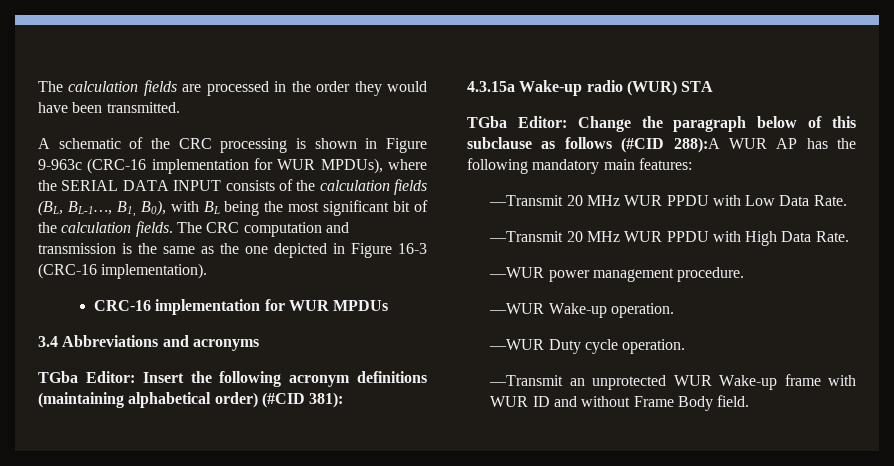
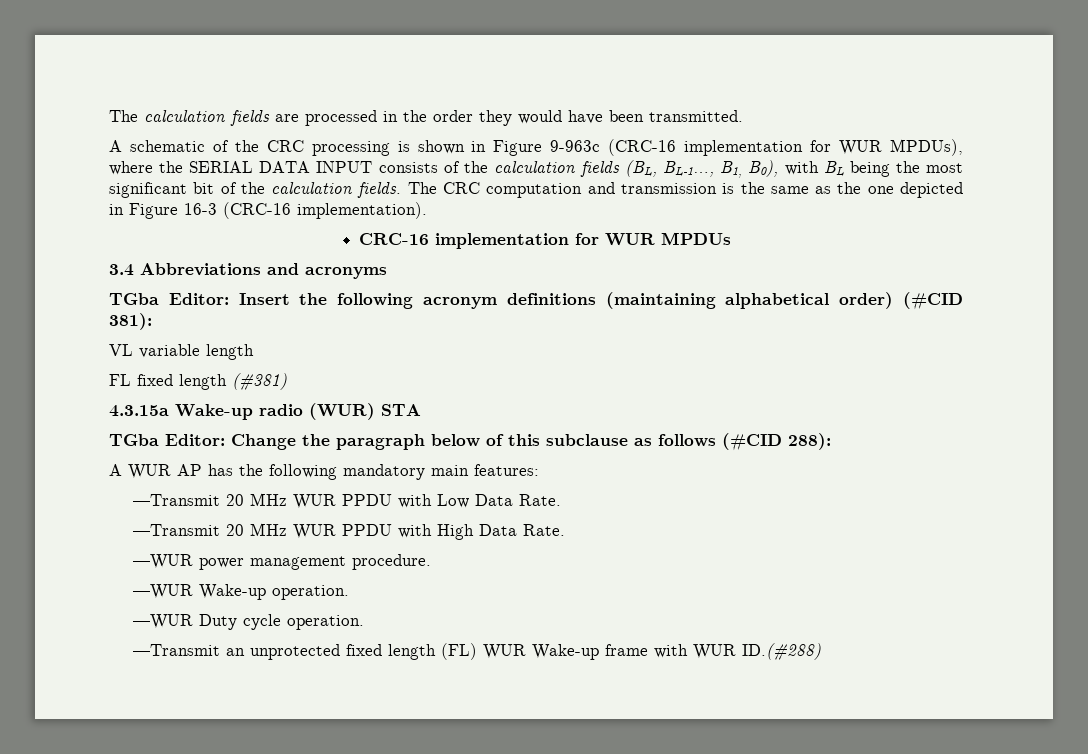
+ VL variable length
+ FL fixed length (#381)
- TGba Editor: Change the paragraph below of this subclause as follows (#CID 288):A WUR AP has the following mandatory main features:
+ TGba Editor: Change the paragraph below of this subclause as follows (#CID 288):
+ A WUR AP has the following mandatory main features:
- —Transmit an unprotected WUR Wake-up frame with WUR ID and without Frame Body field.
+ —Transmit an unprotected fixed length (FL) WUR Wake-up frame with WUR ID.(#288)

